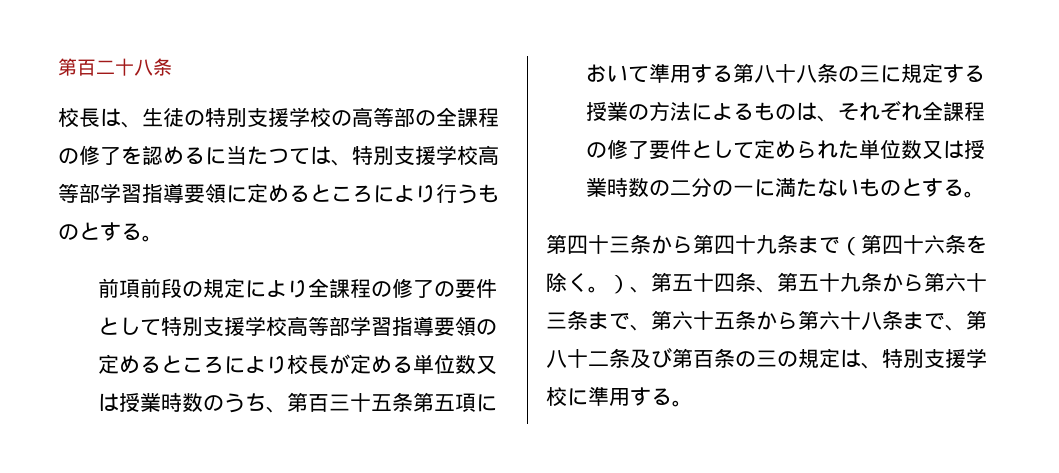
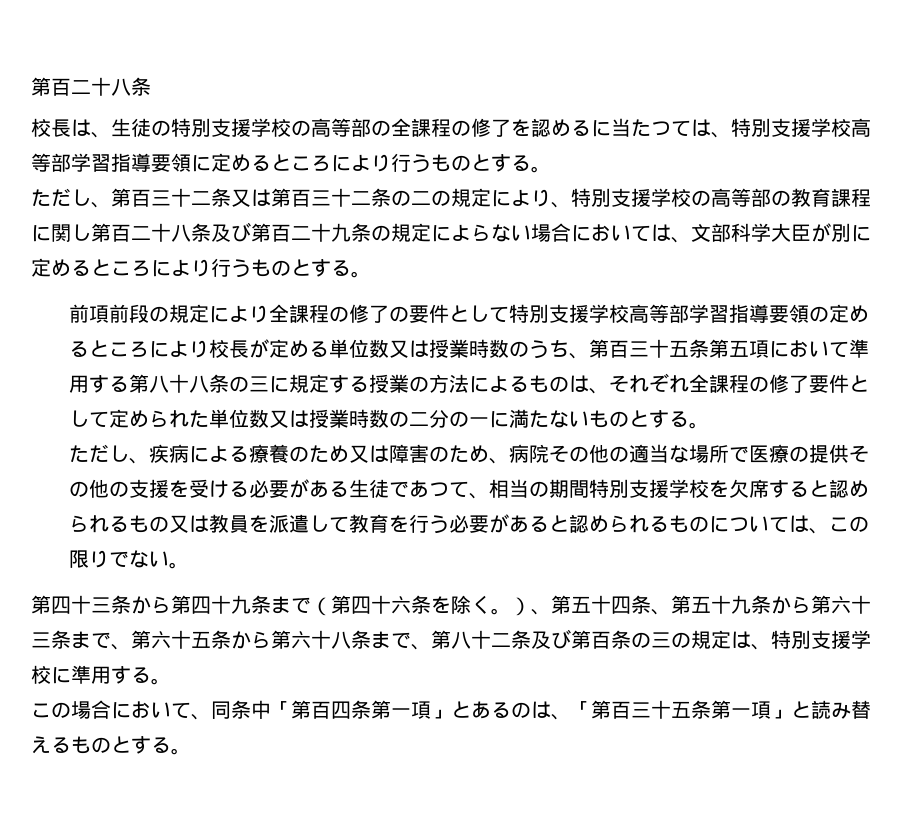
+ ただし、第百三十二条又は第百三十二条の二の規定により、特別支援学校の高等部の教育課程に関し第百二十八条及び第百二十九条の規定によらない場合においては、文部科学大臣が別に定めるところにより行うものとする。
+ ただし、疾病による療養のため又は障害のため、病院その他の適当な場所で医療の提供その他の支援を受ける必要がある生徒であつて、相当の期間特別支援学校を欠席すると認められるもの又は教員を派遣して教育を行う必要があると認められるものについては、この限りでない。
+ この場合において、同条中「第百四条第一項」とあるのは、「第百三十五条第一項」と読み替えるものとする。

